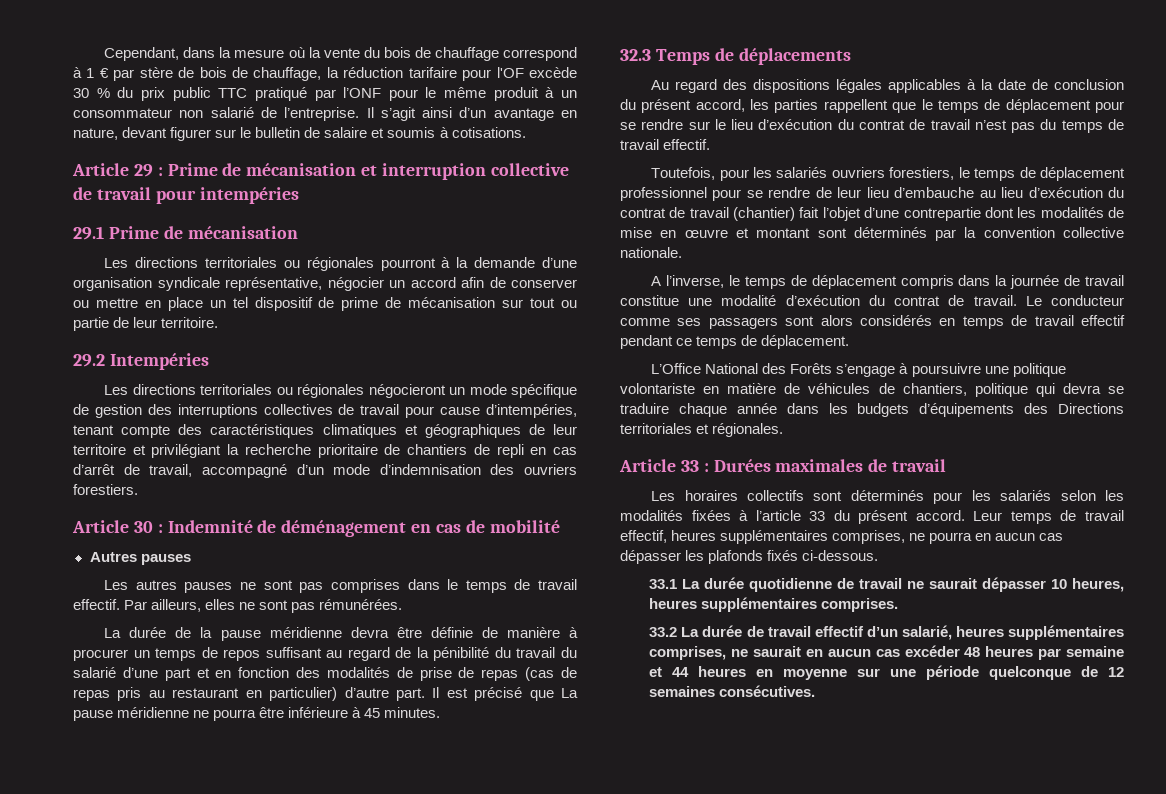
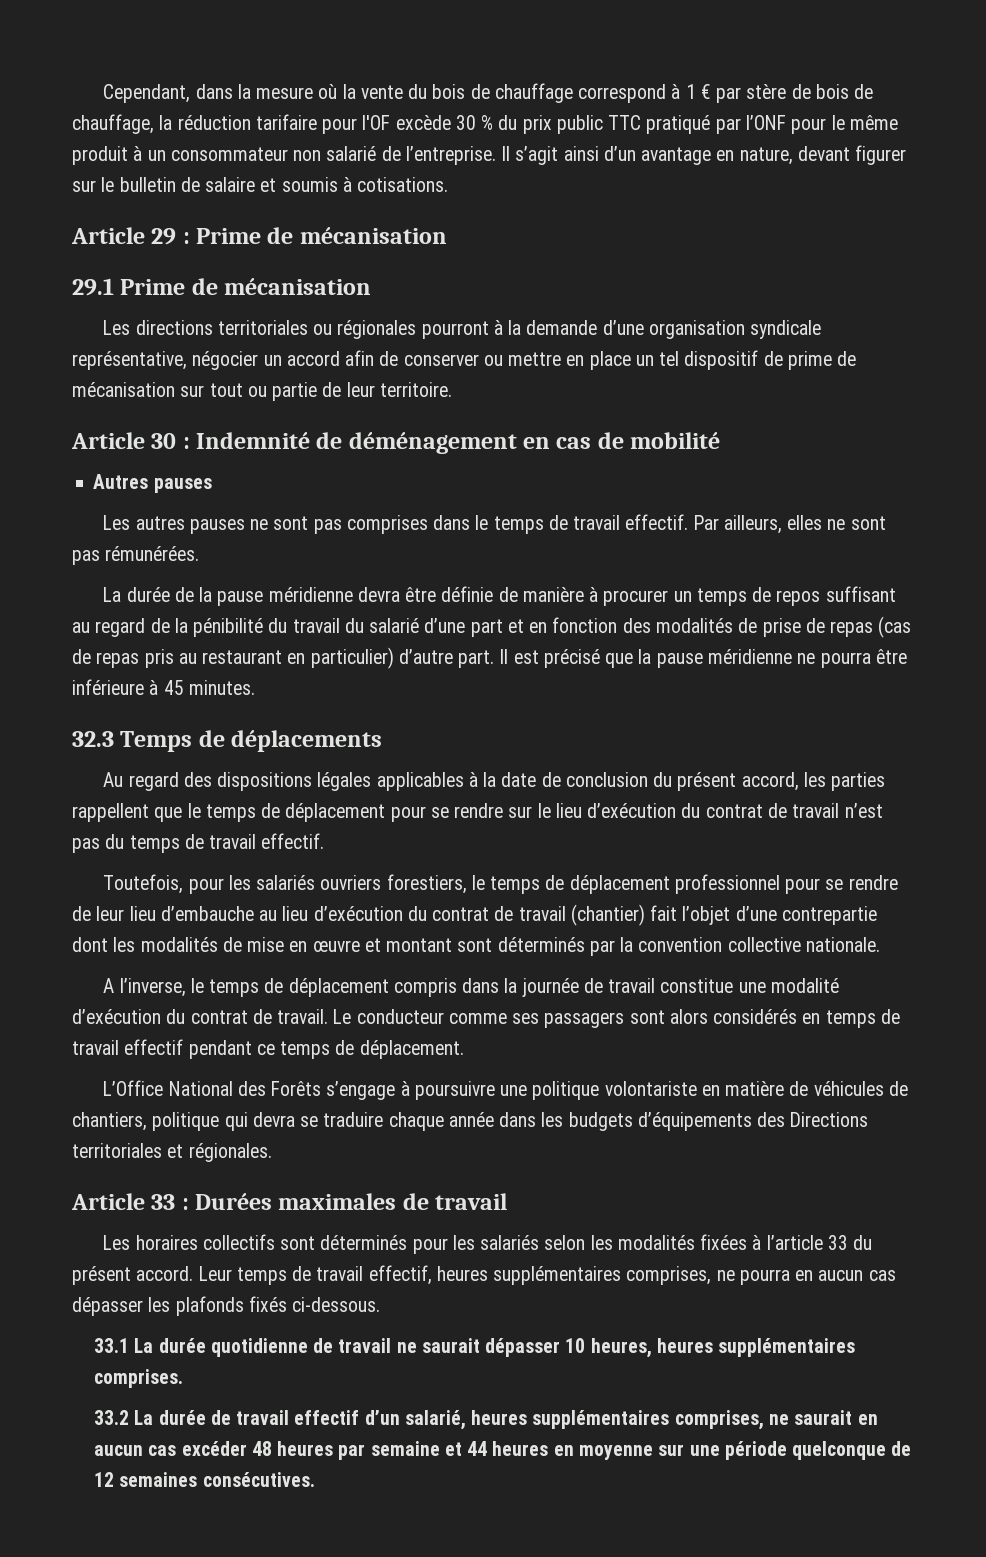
- Article 29 : Prime de mécanisation et interruption collective de travail pour intempéries
+ Article 29 : Prime de mécanisation
- 29.2 Intempéries
- Les directions territoriales ou régionales négocieront un mode spécifique de gestion des interruptions collectives de travail pour cause d’intempéries, tenant compte des caractéristiques climatiques et géographiques de leur territoire et privilégiant la recherche prioritaire de chantiers de repli en cas d’arrêt de travail, accompagné d’un mode d’indemnisation des ouvriers forestiers.
- Il est précisé que La pause méridienne ne pourra être inférieure à 45 minutes.
+ Il est précisé que la pause méridienne ne pourra être inférieure à 45 minutes.

